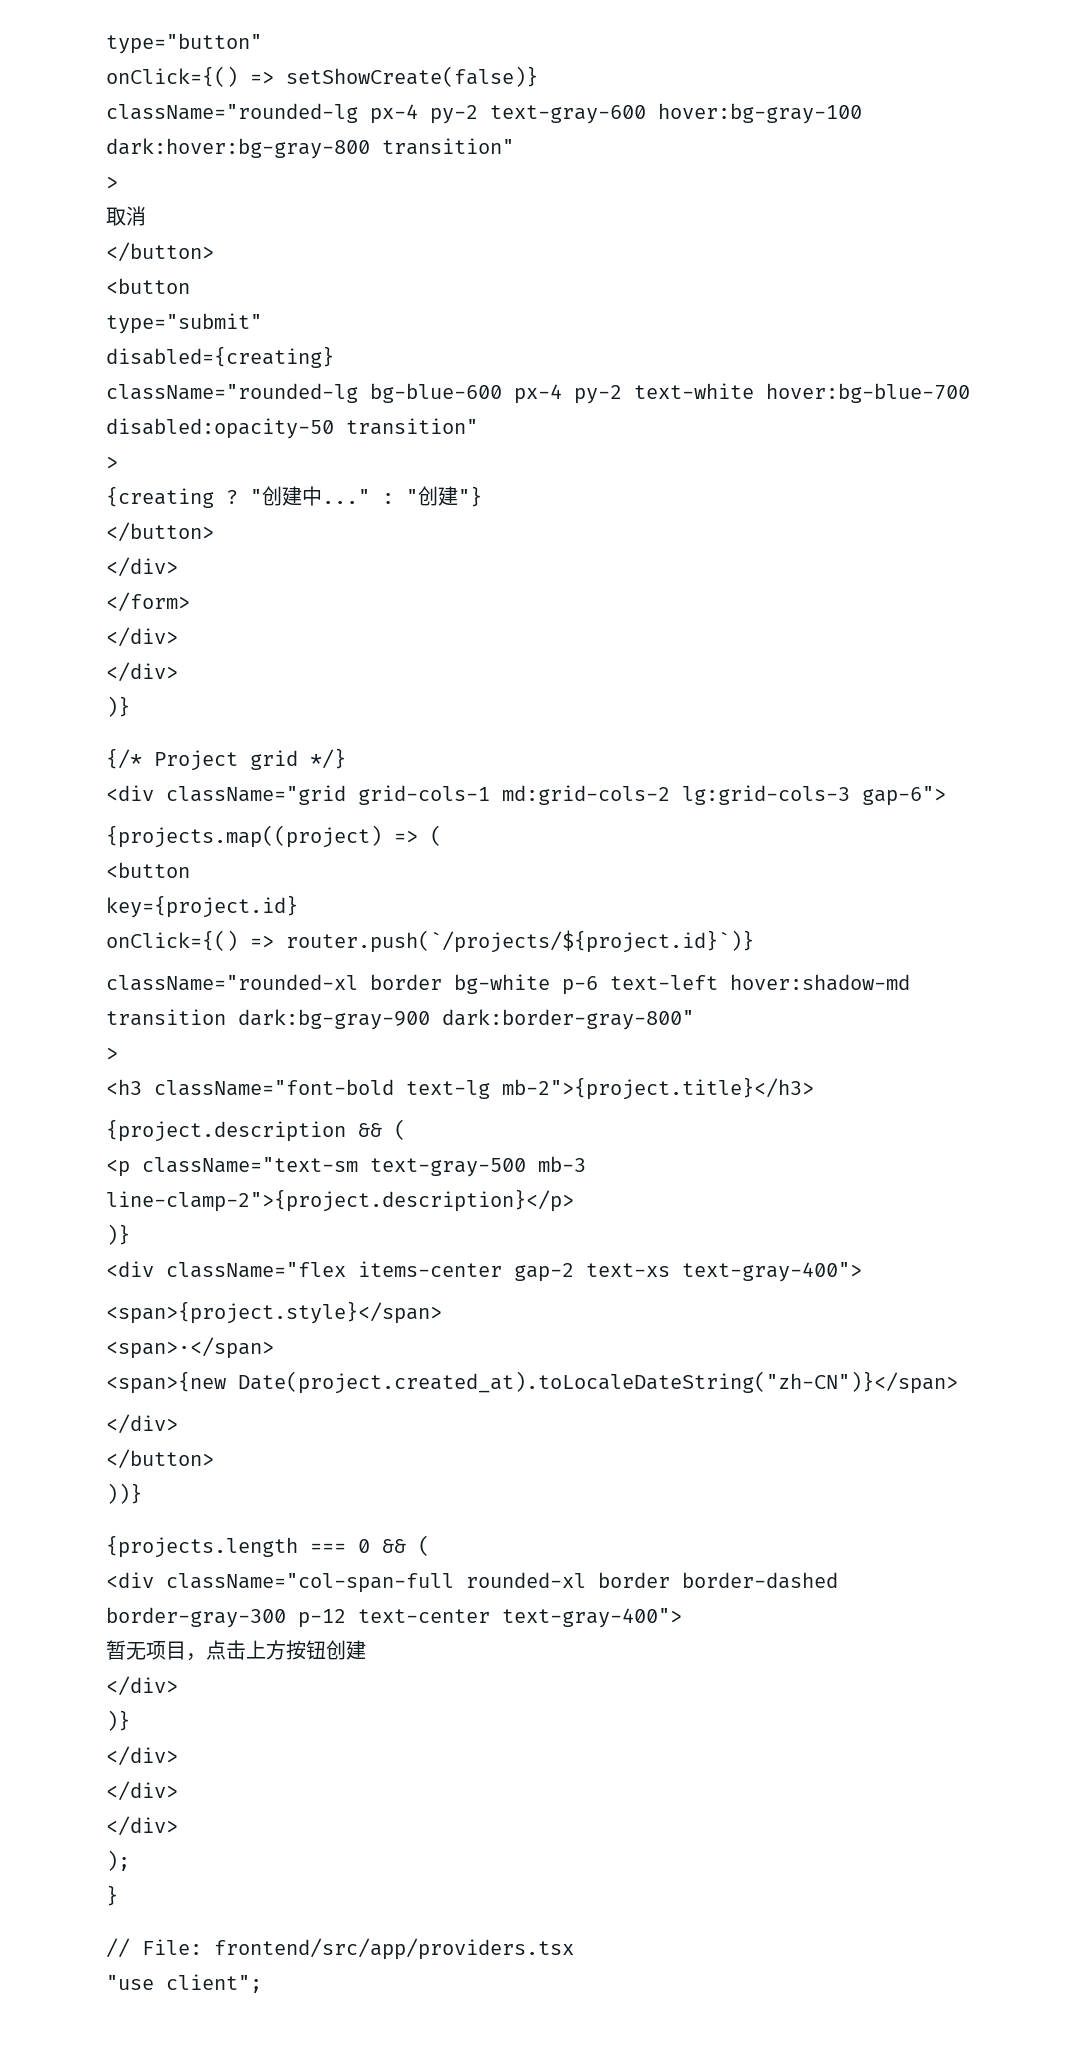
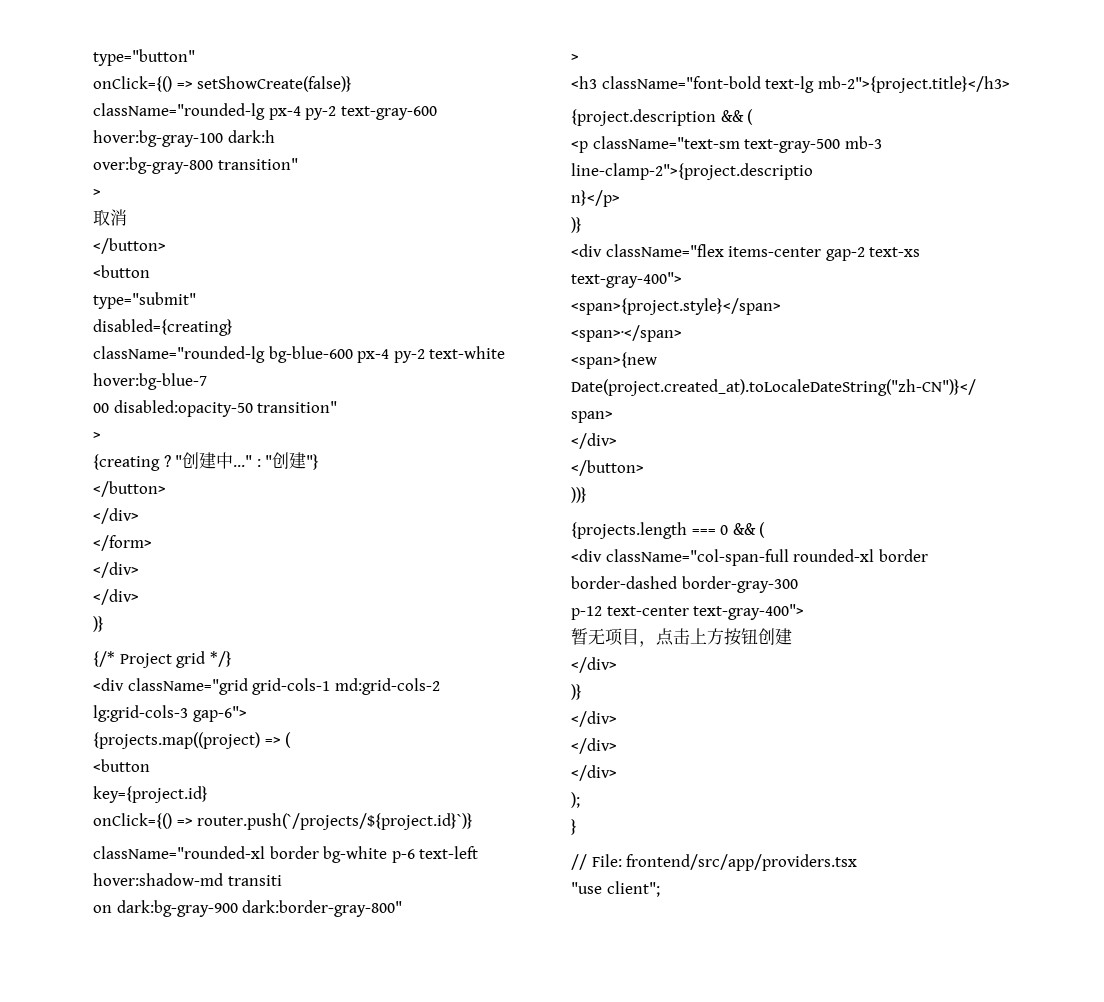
- className="rounded-lg px-4 py-2 text-gray-600 hover:bg-gray-100 dark:hover:bg-gray-800 transition"
+ className="rounded-lg px-4 py-2 text-gray-600 hover:bg-gray-100 dark:h
+ over:bg-gray-800 transition"
- className="rounded-lg bg-blue-600 px-4 py-2 text-white hover:bg-blue-700 disabled:opacity-50 transition"
+ className="rounded-lg bg-blue-600 px-4 py-2 text-white hover:bg-blue-7
+ 00 disabled:opacity-50 transition"
- className="rounded-xl border bg-white p-6 text-left hover:shadow-md transition dark:bg-gray-900 dark:border-gray-800"
+ className="rounded-xl border bg-white p-6 text-left hover:shadow-md transiti
+ on dark:bg-gray-900 dark:border-gray-800"
- <p className="text-sm text-gray-500 mb-3 line-clamp-2">{project.description}</p>
+ <p className="text-sm text-gray-500 mb-3 line-clamp-2">{project.descriptio
+ n}</p>
- <div className="col-span-full rounded-xl border border-dashed border-gray-300 p-12 text-center text-gray-400">
+ <div className="col-span-full rounded-xl border border-dashed border-gray-300
+ p-12 text-center text-gray-400">

